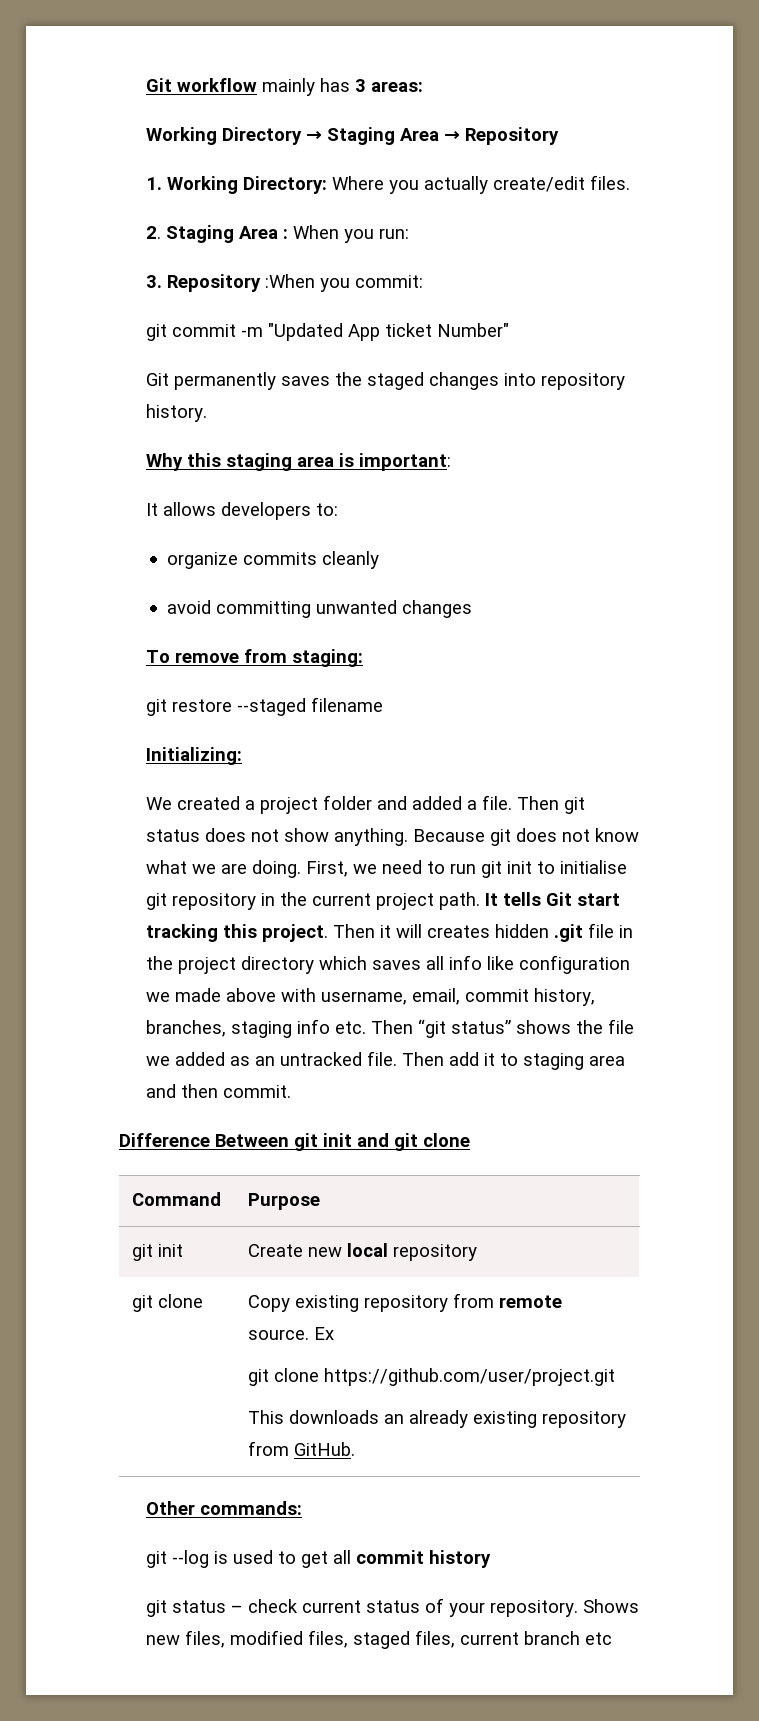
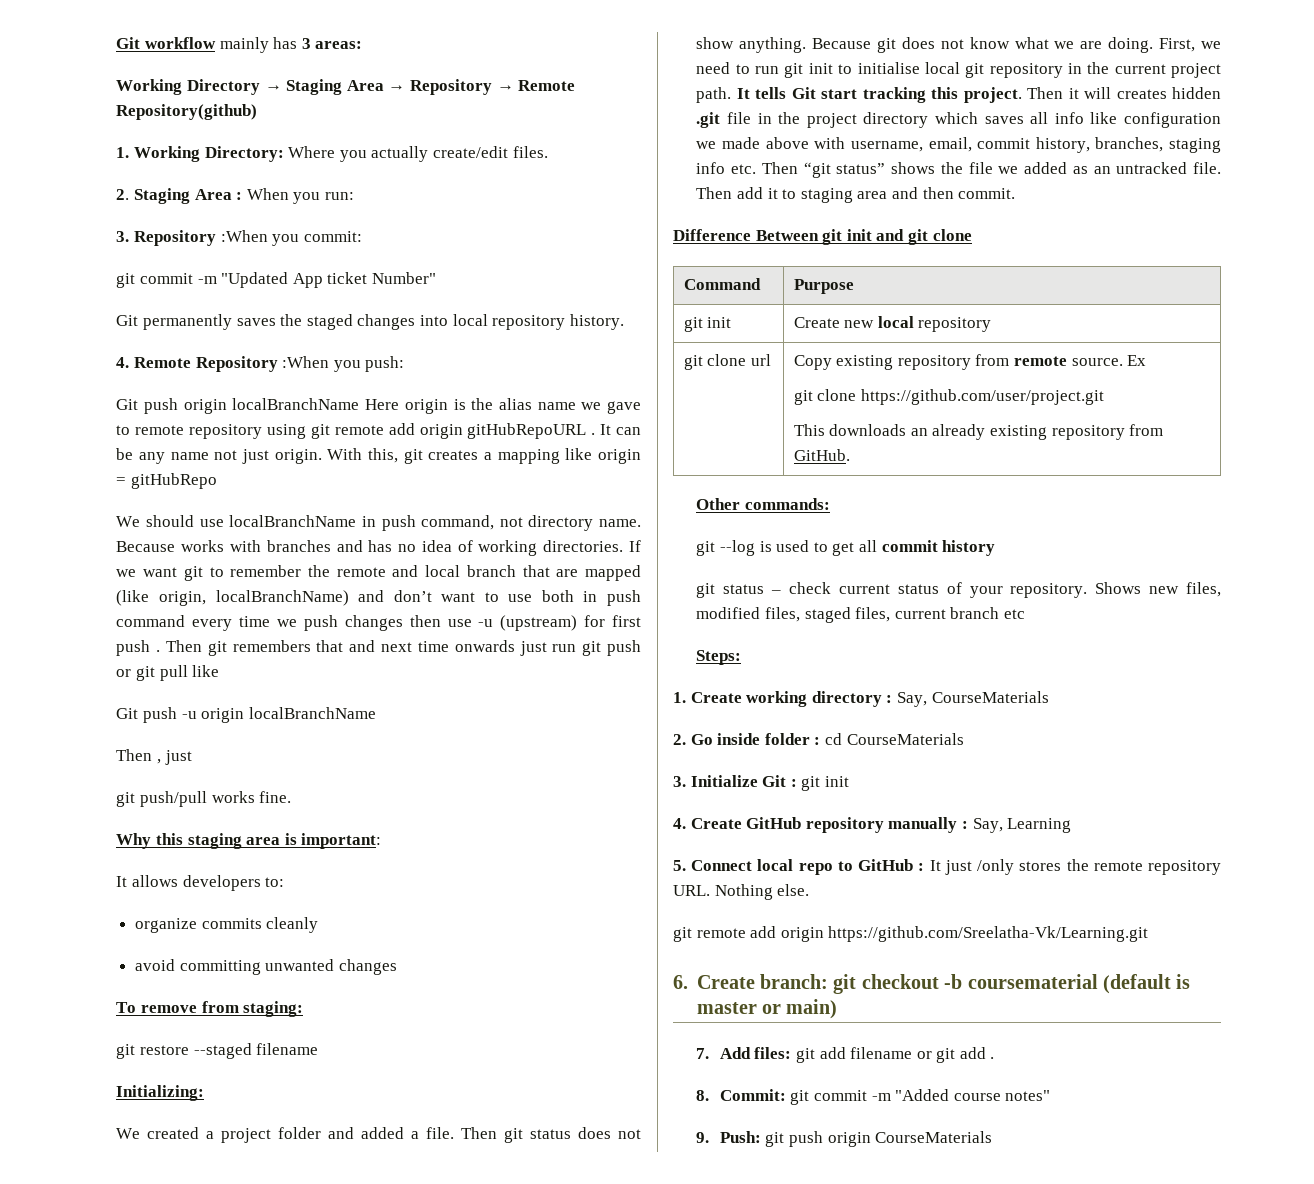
- Working Directory → Staging Area → Repository
+ Working Directory → Staging Area → Repository → Remote Repository(github)
- Git permanently saves the staged changes into repository history.
+ Git permanently saves the staged changes into local repository history.
+ 4. Remote Repository :When you push:
+ Git push origin localBranchName Here origin is the alias name we gave to remote repository using git remote add origin gitHubRepoURL . It can be any name not just origin. With this, git creates a mapping like origin = gitHubRepo
+ We should use localBranchName in push command, not directory name. Because works with branches and has no idea of working directories. If we want git to remember the remote and local branch that are mapped (like origin, localBranchName) and don’t want to use both in push command every time we push changes then use -u (upstream) for first push . Then git remembers that and next time onwards just run git push or git pull like
+ Git push -u origin localBranchName
+ Then , just
+ git push/pull works fine.
- First, we need to run git init to initialise git repository in the current project path.
+ First, we need to run git init to initialise local git repository in the current project path.
- git clone | Copy existing repository from remote source. Ex
+ git clone url | Copy existing repository from remote source. Ex
+ Steps:
+ 1. Create working directory : Say, CourseMaterials
+ 2. Go inside folder : cd CourseMaterials
+ 3. Initialize Git : git init
+ 4. Create GitHub repository manually : Say, Learning
+ 5. Connect local repo to GitHub : It just /only stores the remote repository URL. Nothing else.
+ git remote add origin https://github.com/Sreelatha-Vk/Learning.git
+ 6. Create branch: git checkout -b coursematerial (default is master or main)
+ 7. Add files: git add filename or git add .
+ 8. Commit: git commit -m "Added course notes"
+ 9. Push: git push origin CourseMaterials

